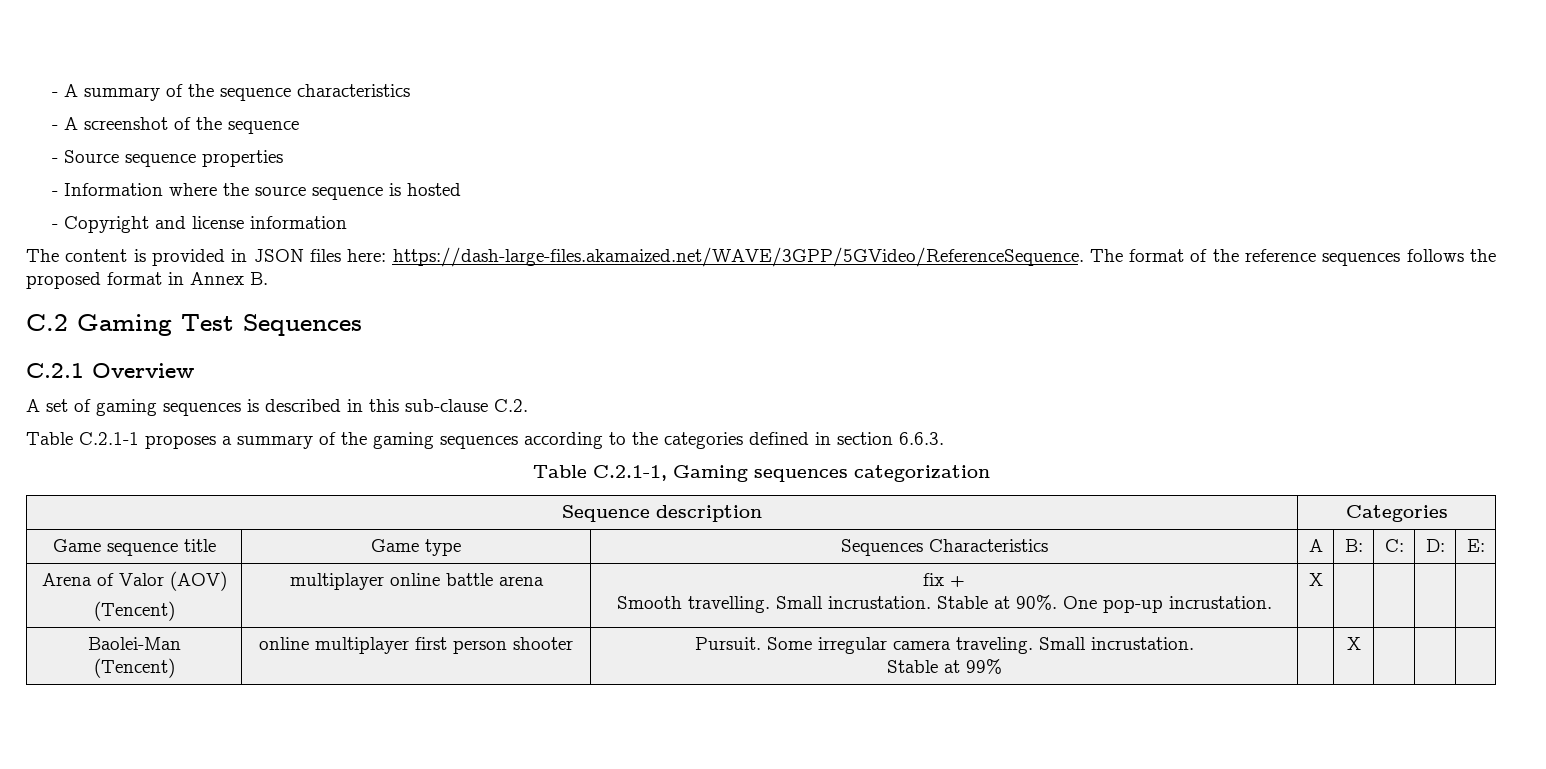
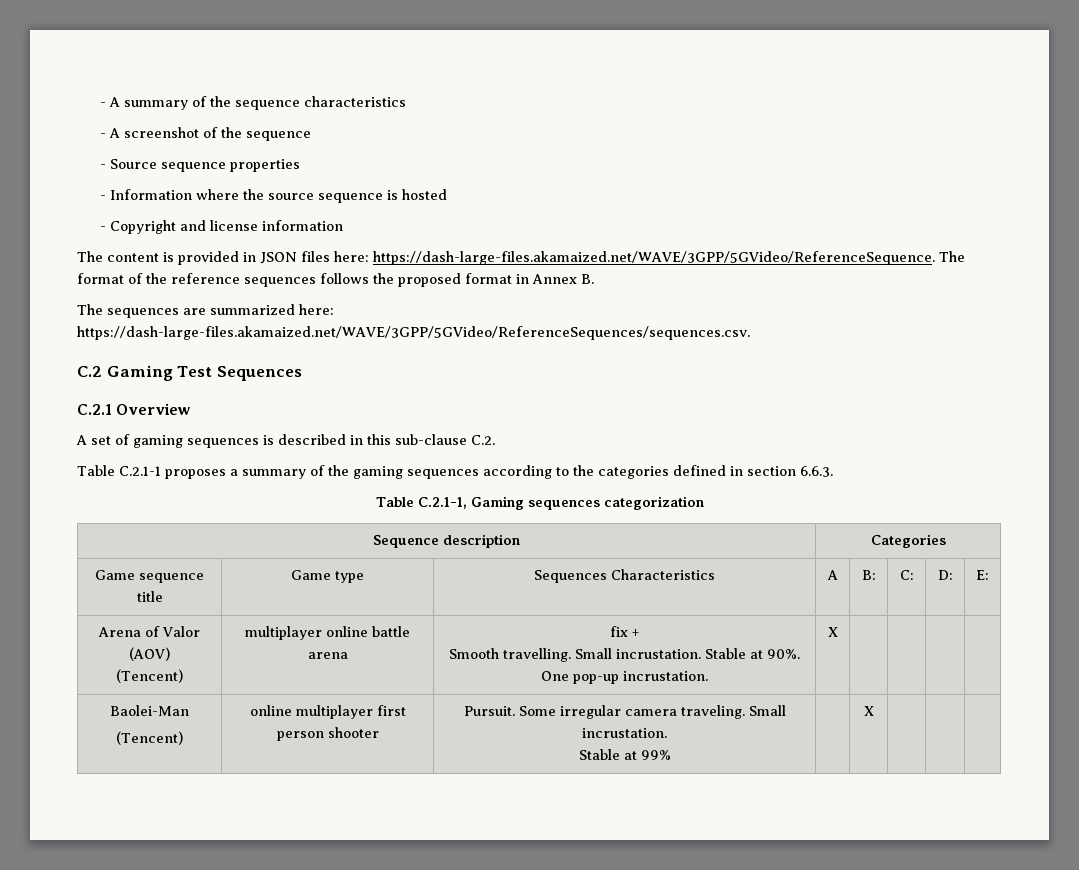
+ The sequences are summarized here: https://dash-large-files.akamaized.net/WAVE/3GPP/5GVideo/ReferenceSequences/sequences.csv.

